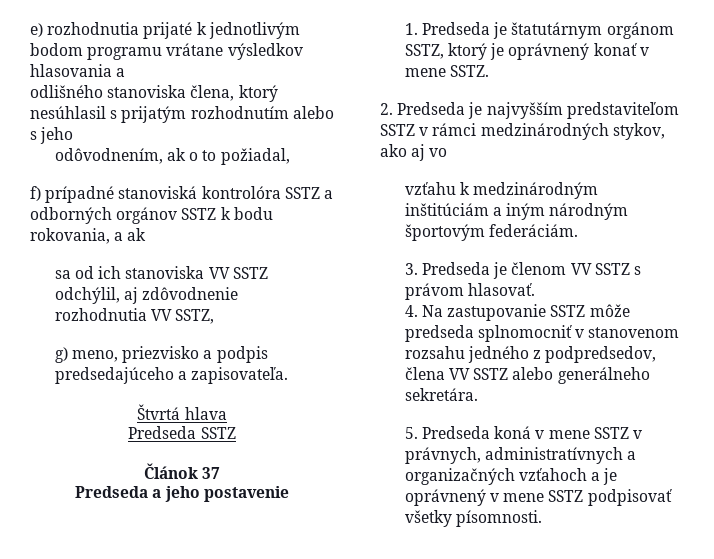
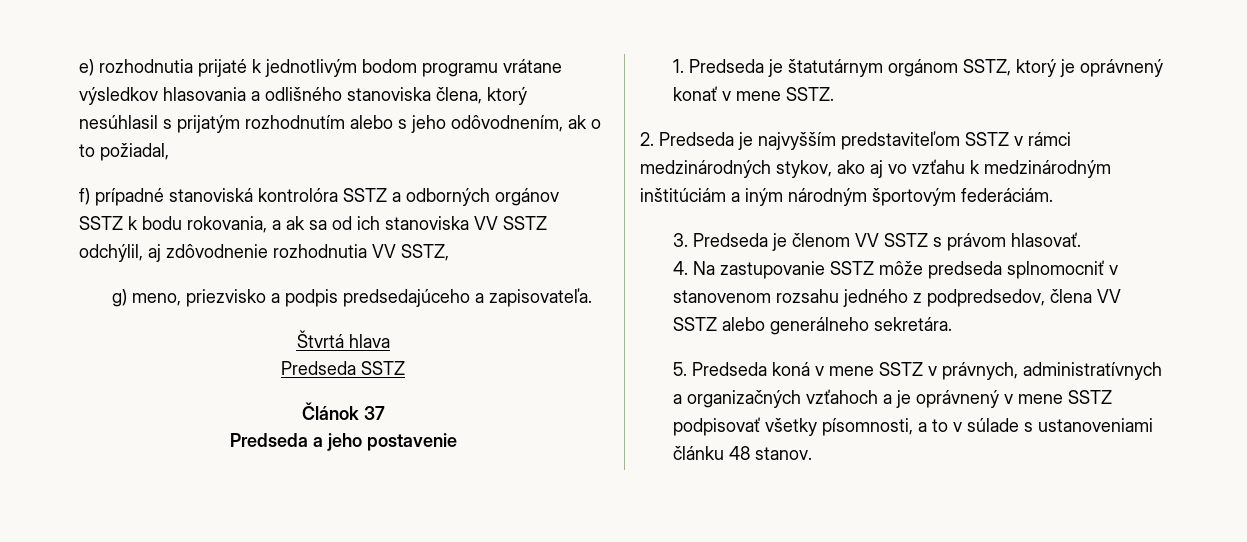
- e) rozhodnutia prijaté k jednotlivým bodom programu vrátane výsledkov hlasovania a
- odlišného stanoviska člena, ktorý nesúhlasil s prijatým rozhodnutím alebo s jeho
- odôvodnením, ak o to požiadal,
+ e) rozhodnutia prijaté k jednotlivým bodom programu vrátane výsledkov hlasovania a odlišného stanoviska člena, ktorý nesúhlasil s prijatým rozhodnutím alebo s jeho odôvodnením, ak o to požiadal,
- f) prípadné stanoviská kontrolóra SSTZ a odborných orgánov SSTZ k bodu rokovania, a ak
- sa od ich stanoviska VV SSTZ odchýlil, aj zdôvodnenie rozhodnutia VV SSTZ,
+ f) prípadné stanoviská kontrolóra SSTZ a odborných orgánov SSTZ k bodu rokovania, a ak sa od ich stanoviska VV SSTZ odchýlil, aj zdôvodnenie rozhodnutia VV SSTZ,
- 2. Predseda je najvyšším predstaviteľom SSTZ v rámci medzinárodných stykov, ako aj vo
- vzťahu k medzinárodným inštitúciám a iným národným športovým federáciám.
+ 2. Predseda je najvyšším predstaviteľom SSTZ v rámci medzinárodných stykov, ako aj vo vzťahu k medzinárodným inštitúciám a iným národným športovým federáciám.
- 5. Predseda koná v mene SSTZ v právnych, administratívnych a organizačných vzťahoch a je oprávnený v mene SSTZ podpisovať všetky písomnosti.
+ 5. Predseda koná v mene SSTZ v právnych, administratívnych a organizačných vzťahoch a je oprávnený v mene SSTZ podpisovať všetky písomnosti, a to v súlade s ustanoveniami článku 48 stanov.

